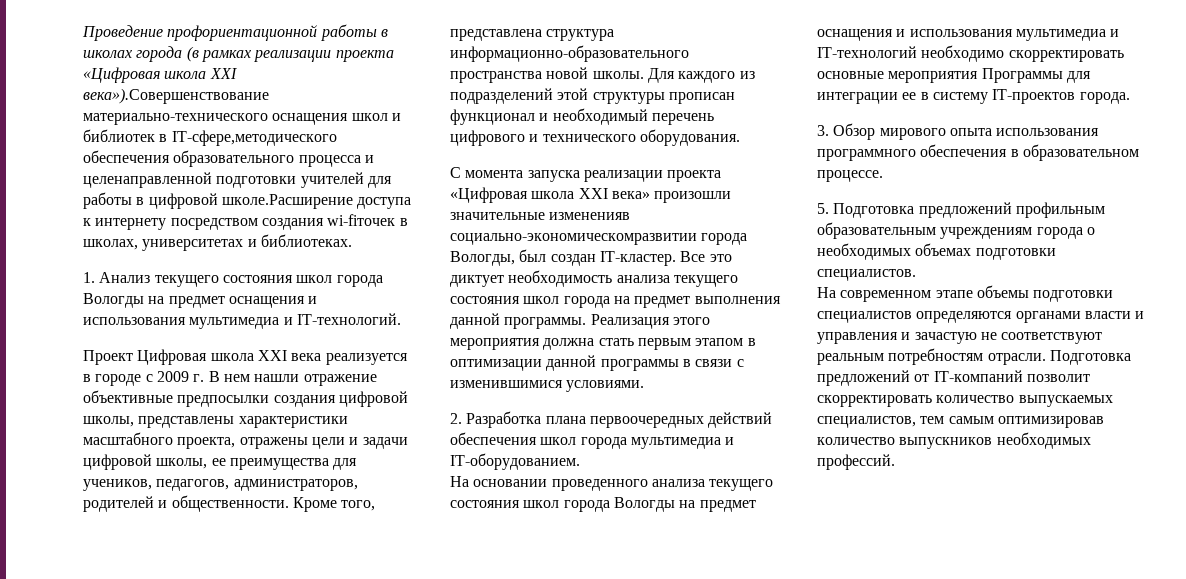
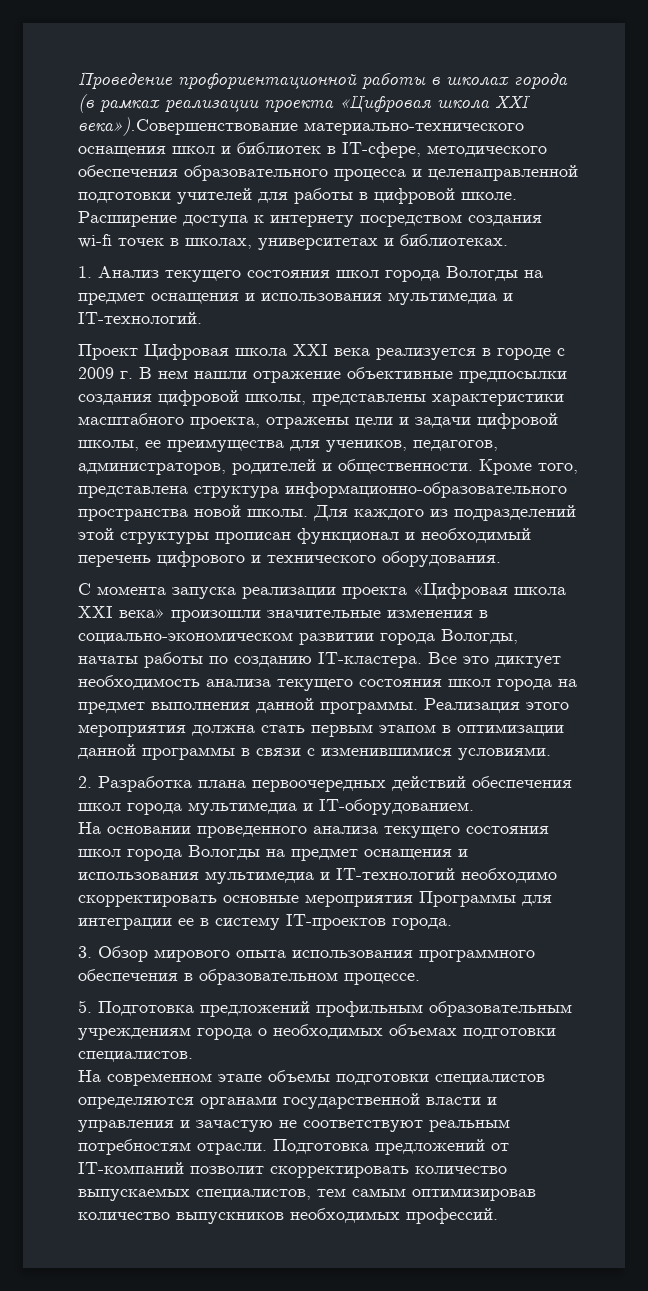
- Проведение профориентационной работы в школах города (в рамках реализации проекта «Цифровая школа XXI века»).Совершенствование материально-технического оснащения школ и библиотек в IT-сфере,методического обеспечения образовательного процесса и целенаправленной подготовки учителей для работы в цифровой школе.Расширение доступа к интернету посредством создания wi-fiточек в школах, университетах и библиотеках.
+ Проведение профориентационной работы в школах города (в рамках реализации проекта «Цифровая школа XXI века»).Совершенствование материально-технического оснащения школ и библиотек в IT-сфере, методического обеспечения образовательного процесса и целенаправленной подготовки учителей для работы в цифровой школе. Расширение доступа к интернету посредством создания wi-fi точек в школах, университетах и библиотеках.
- С момента запуска реализации проекта «Цифровая школа XXI века» произошли значительные измененияв социально-экономическомразвитии города Вологды, был создан IT-кластер.
+ С момента запуска реализации проекта «Цифровая школа XXI века» произошли значительные изменения в социально-экономическом развитии города Вологды, начаты работы по созданию IT-кластера.
- На современном этапе объемы подготовки специалистов определяются органами власти и управления и зачастую не соответствуют реальным потребностям отрасли.
+ На современном этапе объемы подготовки специалистов определяются органами государственной власти и управления и зачастую не соответствуют реальным потребностям отрасли.

